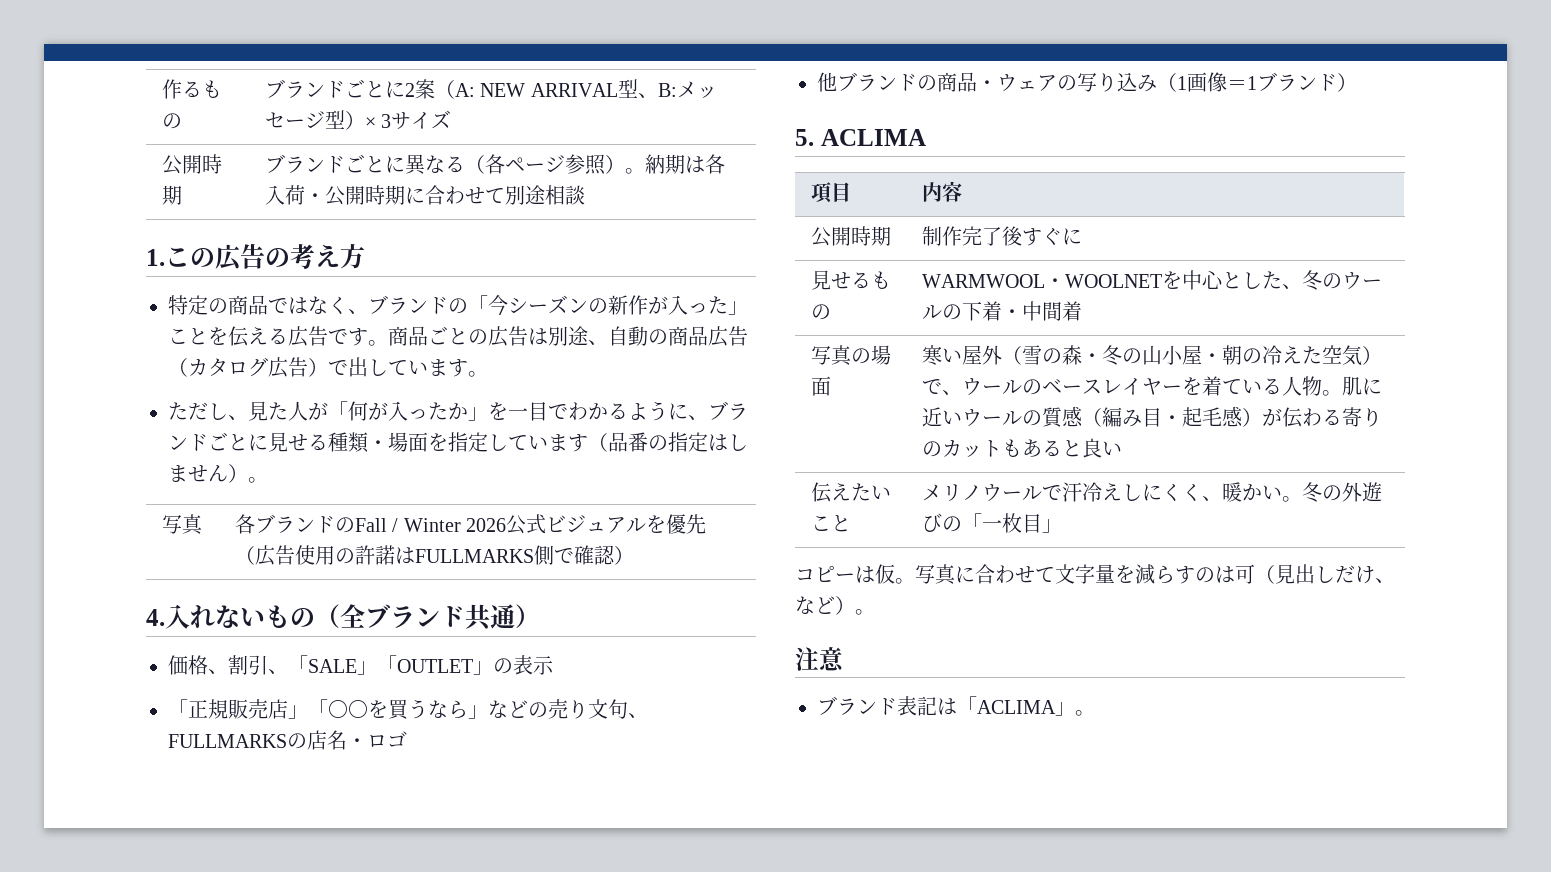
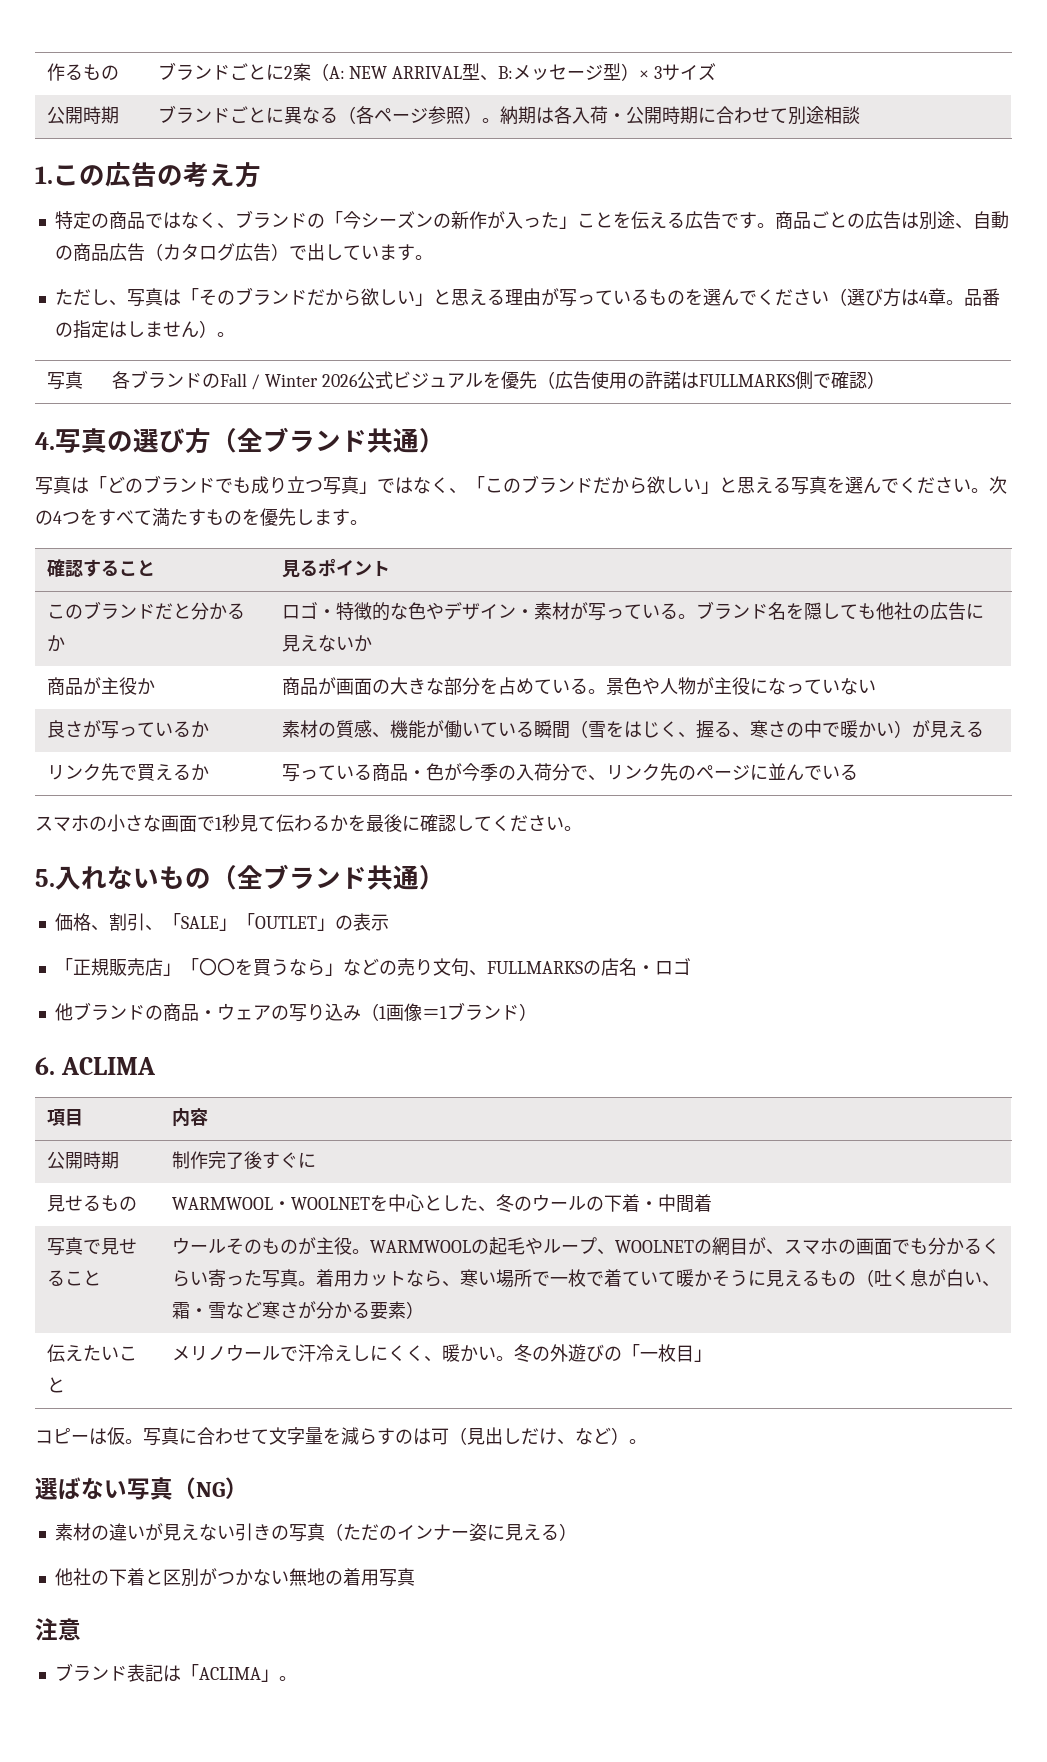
- ただし、見た人が「何が入ったか」を一目でわかるように、ブランドごとに見せる種類・場面を指定しています（品番の指定はしません）。
+ ただし、写真は「そのブランドだから欲しい」と思える理由が写っているものを選んでください（選び方は4章。品番の指定はしません）。
- 4.入れないもの（全ブランド共通）
+ 4.写真の選び方（全ブランド共通）
+ 写真は「どのブランドでも成り立つ写真」ではなく、「このブランドだから欲しい」と思える写真を選んでください。次の4つをすべて満たすものを優先します。
+ 確認すること | 見るポイント
+ このブランドだと分かるか | ロゴ・特徴的な色やデザイン・素材が写っている。ブランド名を隠しても他社の広告に見えないか
+ 商品が主役か | 商品が画面の大きな部分を占めている。景色や人物が主役になっていない
+ 良さが写っているか | 素材の質感、機能が働いている瞬間（雪をはじく、握る、寒さの中で暖かい）が見える
+ リンク先で買えるか | 写っている商品・色が今季の入荷分で、リンク先のページに並んでいる
+ スマホの小さな画面で1秒見て伝わるかを最後に確認してください。
+ 5.入れないもの（全ブランド共通）
- 5. ACLIMA
+ 6. ACLIMA
- 写真の場面 | 寒い屋外（雪の森・冬の山小屋・朝の冷えた空気）で、ウールのベースレイヤーを着ている人物。肌に近いウールの質感（編み目・起毛感）が伝わる寄りのカットもあると良い
+ 写真で見せること | ウールそのものが主役。WARMWOOLの起毛やループ、WOOLNETの網目が、スマホの画面でも分かるくらい寄った写真。着用カットなら、寒い場所で一枚で着ていて暖かそうに見えるもの（吐く息が白い、霜・雪など寒さが分かる要素）
+ 選ばない写真（NG）
+ 素材の違いが見えない引きの写真（ただのインナー姿に見える）
+ 他社の下着と区別がつかない無地の着用写真

